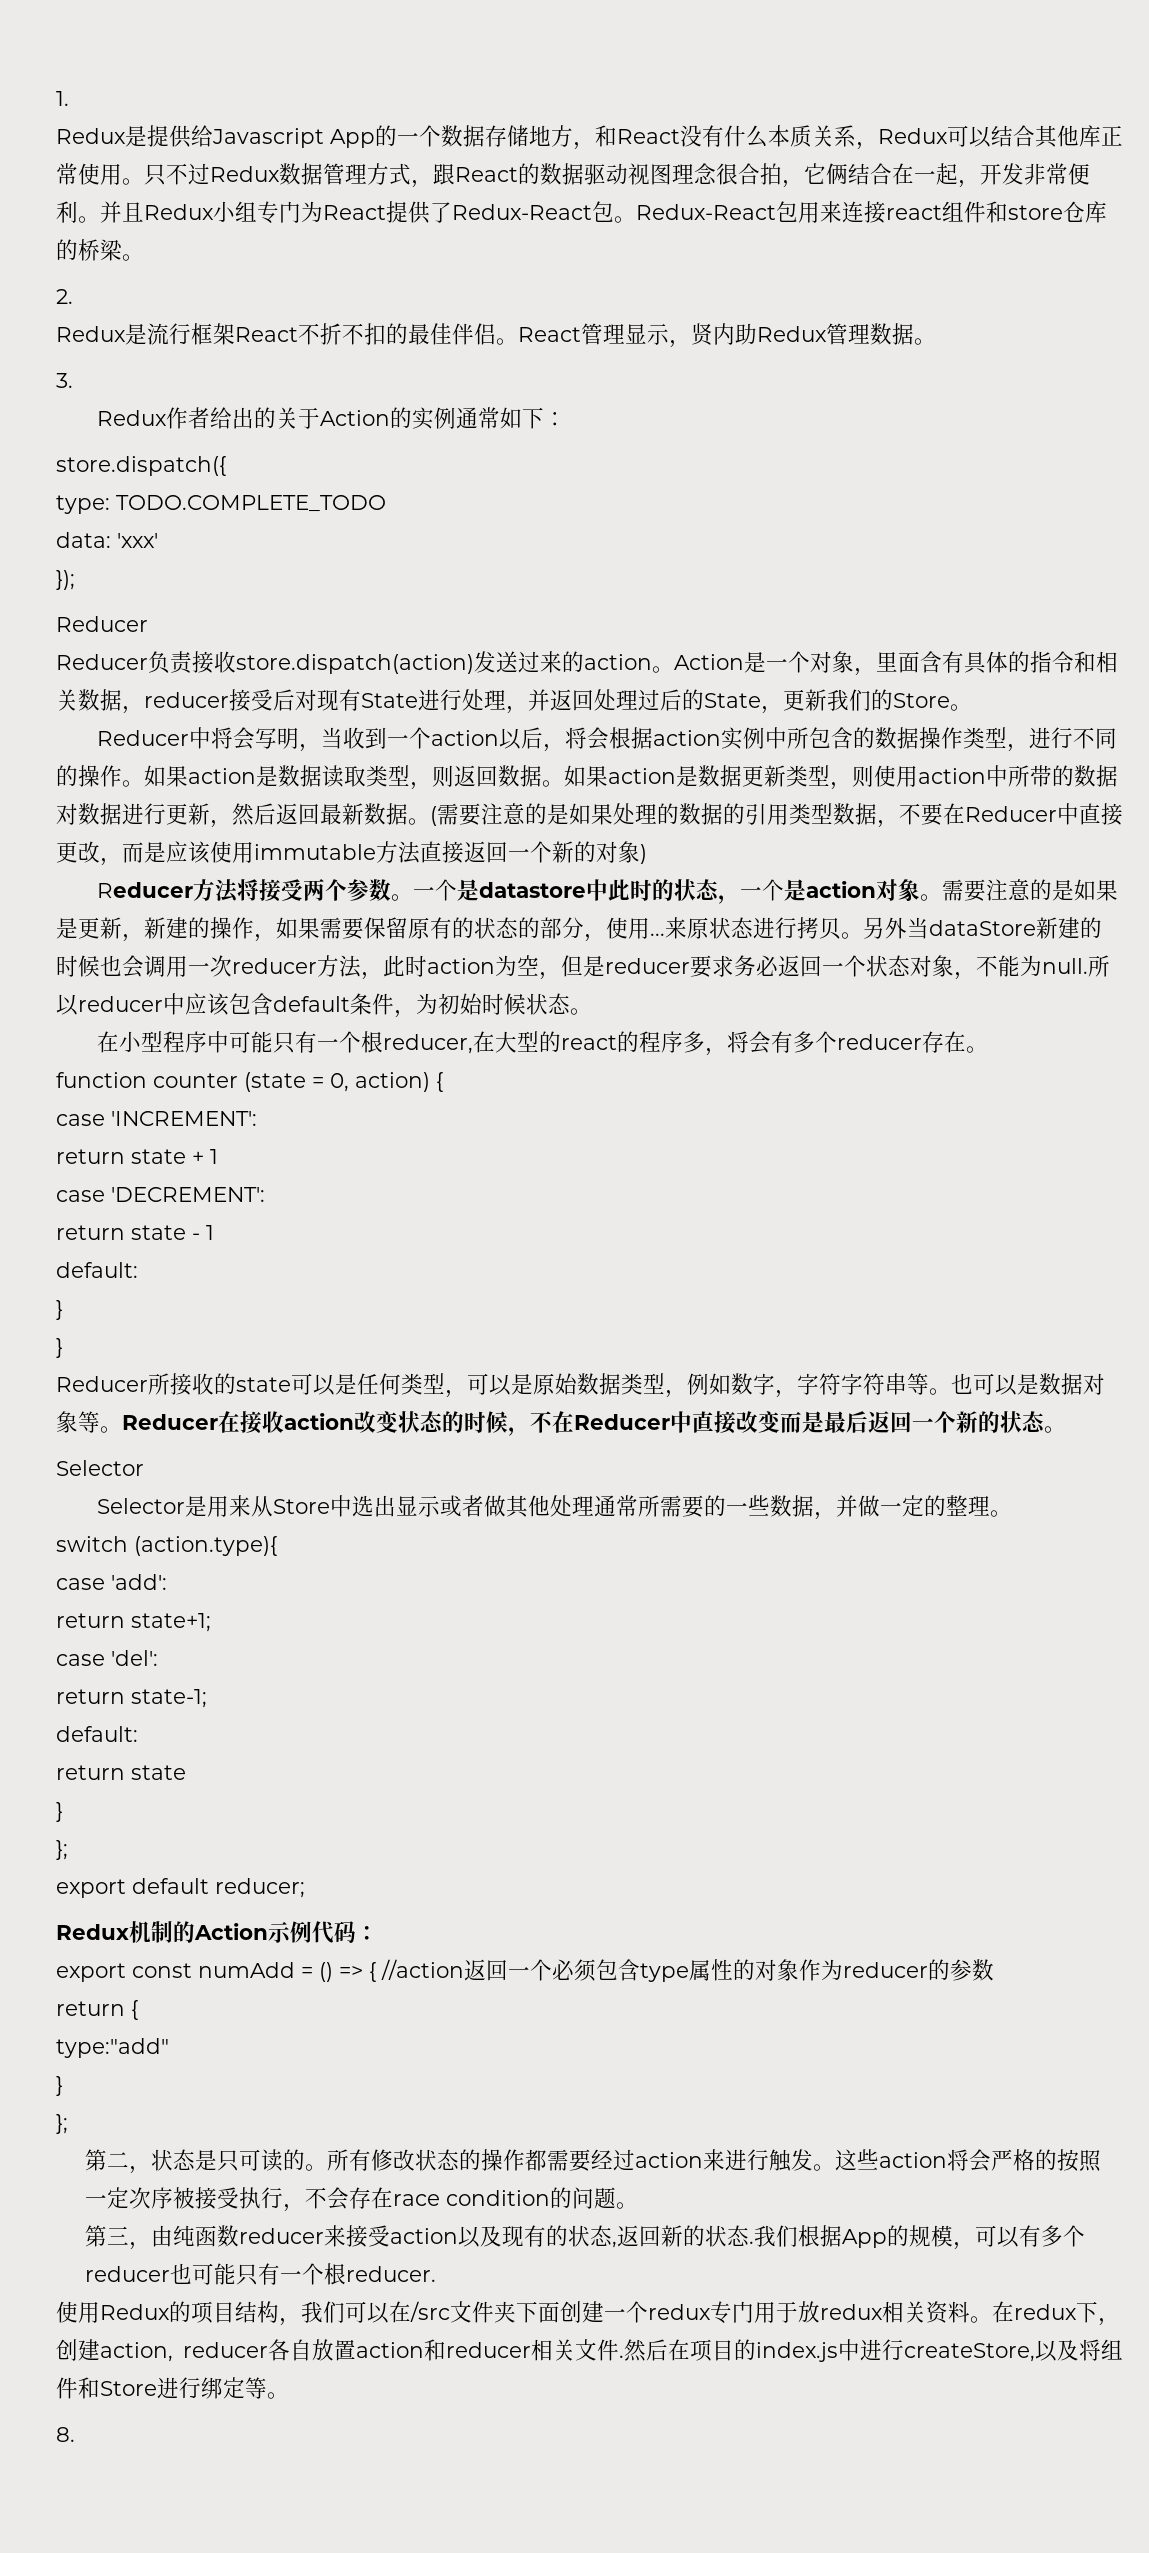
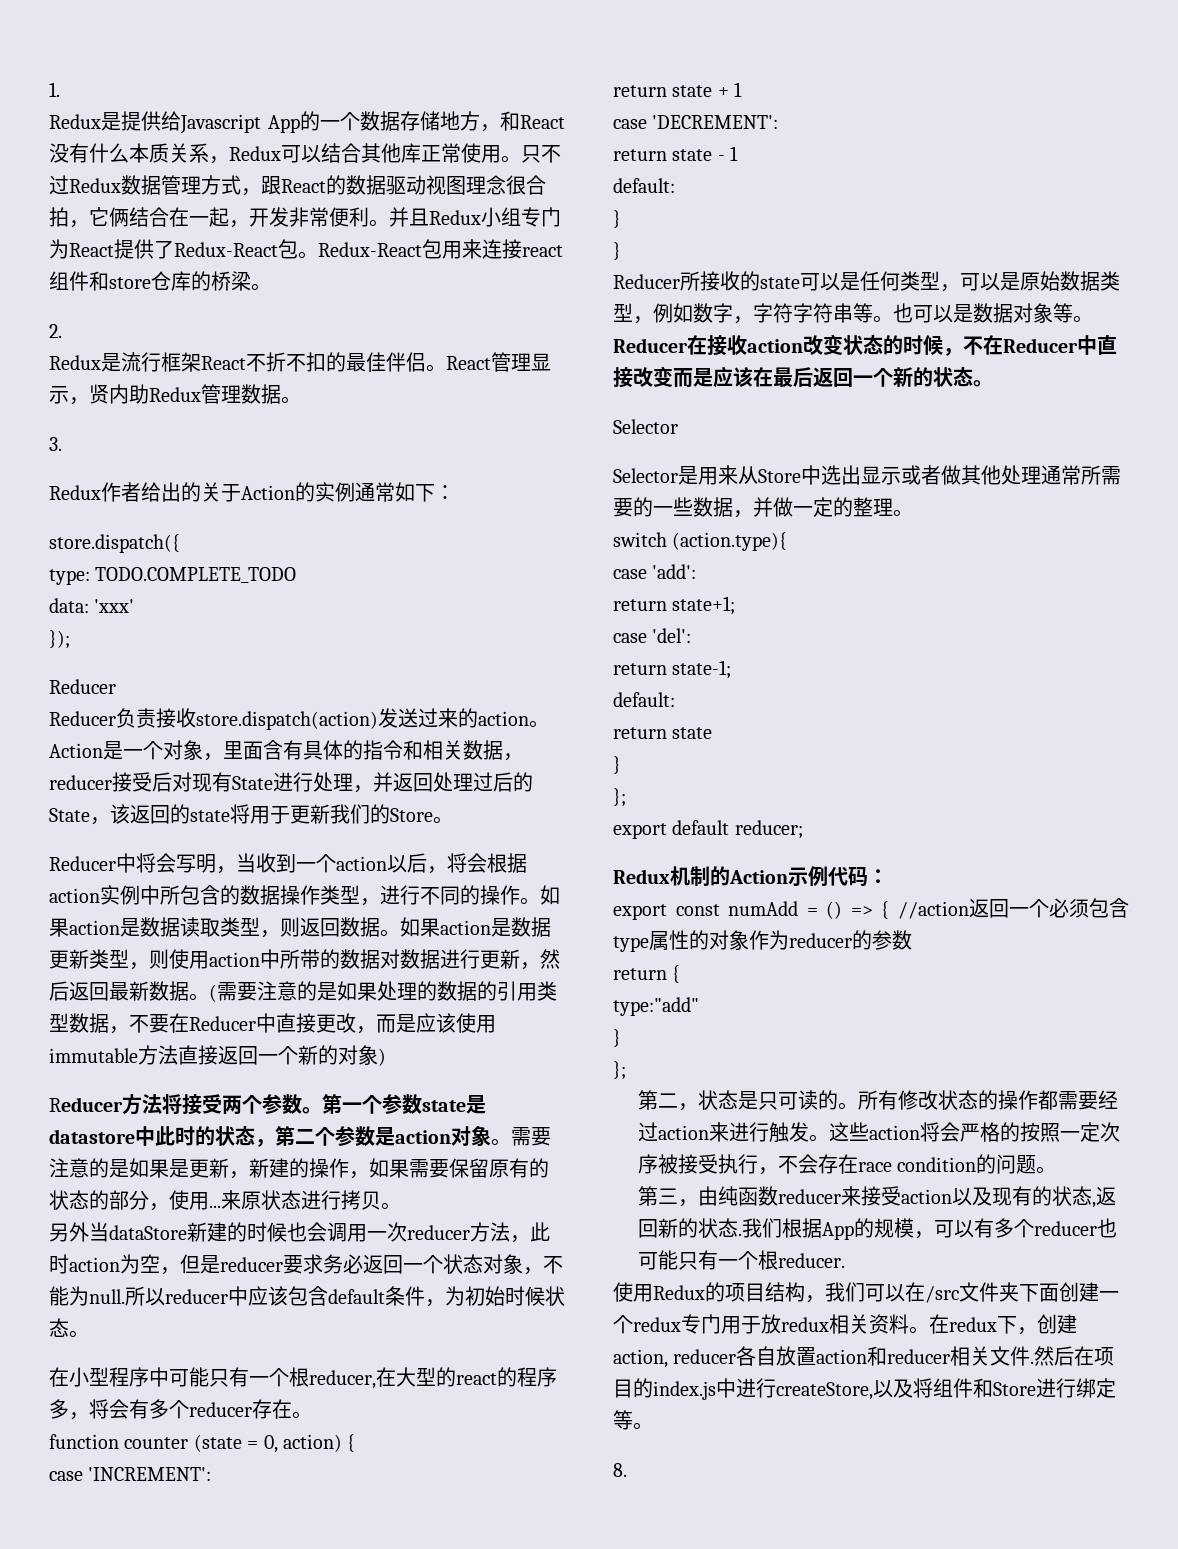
- Action是一个对象，里面含有具体的指令和相关数据，reducer接受后对现有State进行处理，并返回处理过后的State，更新我们的Store。
+ Action是一个对象，里面含有具体的指令和相关数据，reducer接受后对现有State进行处理，并返回处理过后的State，该返回的state将用于更新我们的Store。
- 一个是datastore中此时的状态，一个是action对象。
+ 第一个参数state是datastore中此时的状态，第二个参数是action对象。
- 来原状态进行拷贝。另外当dataStore新建的时候也会调用一次reducer方法，此时action为空，但是reducer要求务必返回一个状态对象，不能为null.
+ 来原状态进行拷贝。
+ 另外当dataStore新建的时候也会调用一次reducer方法，此时action为空，但是reducer要求务必返回一个状态对象，不能为null.
- Reducer在接收action改变状态的时候，不在Reducer中直接改变而是最后返回一个新的状态。
+ Reducer在接收action改变状态的时候，不在Reducer中直接改变而是应该在最后返回一个新的状态。

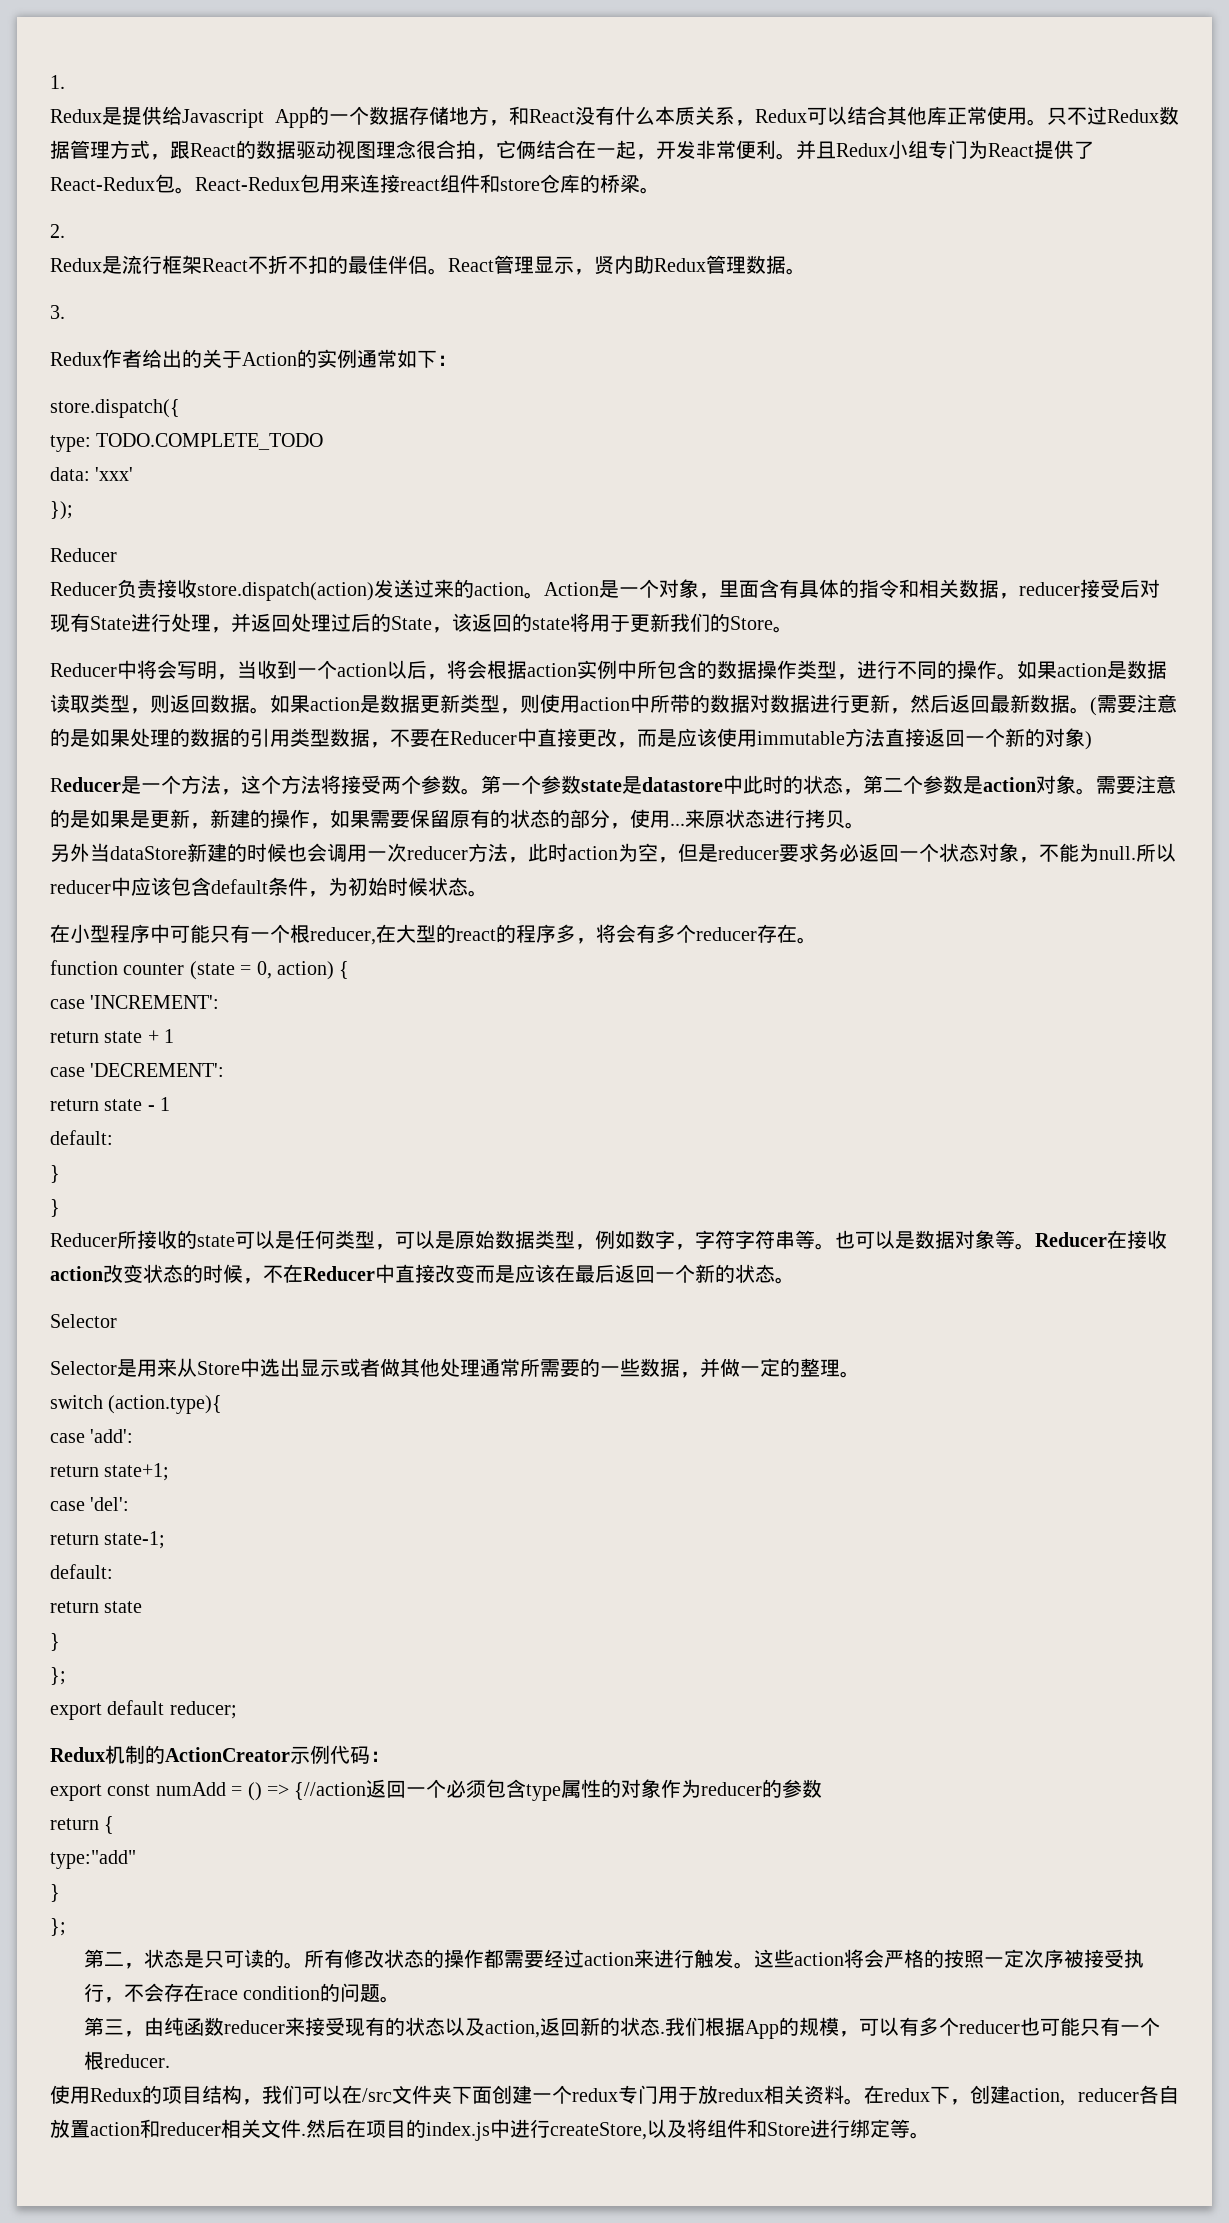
- 并且Redux小组专门为React提供了Redux-React包。Redux-React包用来连接react组件和store仓库的桥梁。
+ 并且Redux小组专门为React提供了React-Redux包。React-Redux包用来连接react组件和store仓库的桥梁。
- Reducer方法将接受两个参数。
+ Reducer是一个方法，这个方法将接受两个参数。
- Redux机制的Action示例代码：
+ Redux机制的ActionCreator示例代码：
- export const numAdd = () => { //action返回一个必须包含type属性的对象作为reducer的参数
+ export const numAdd = () => {//action返回一个必须包含type属性的对象作为reducer的参数
- 第三，由纯函数reducer来接受action以及现有的状态,返回新的状态.
+ 第三，由纯函数reducer来接受现有的状态以及action,返回新的状态.
- 8.

